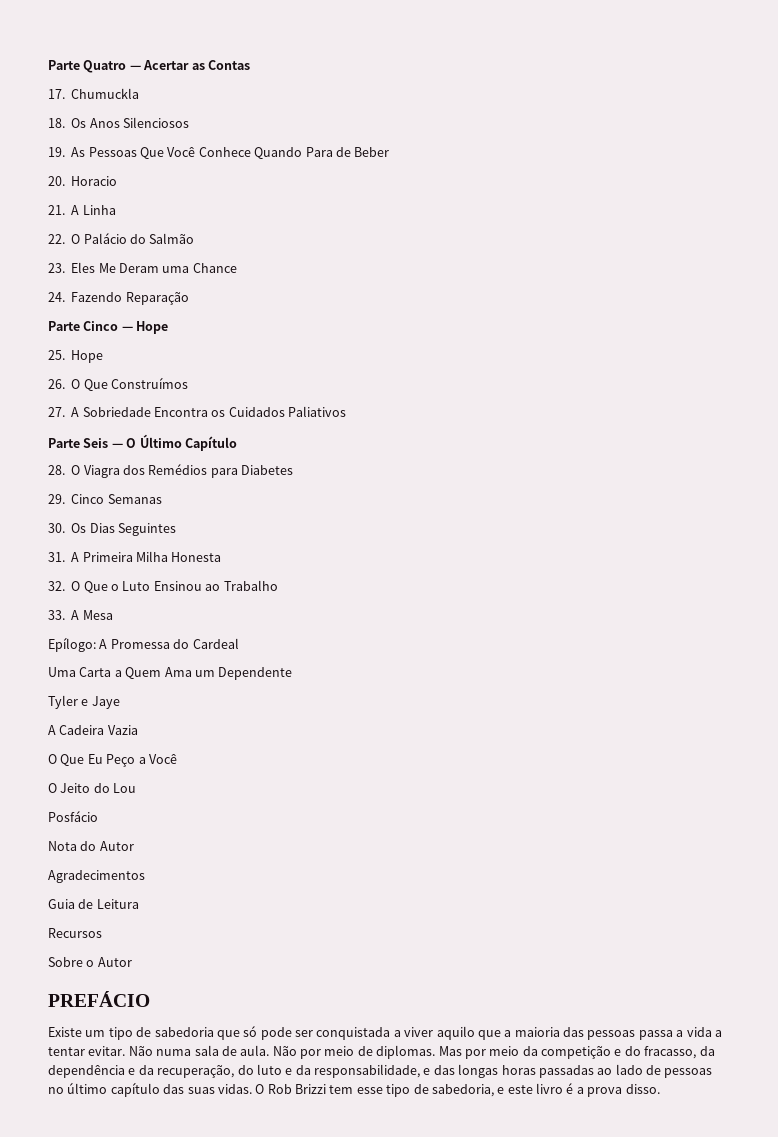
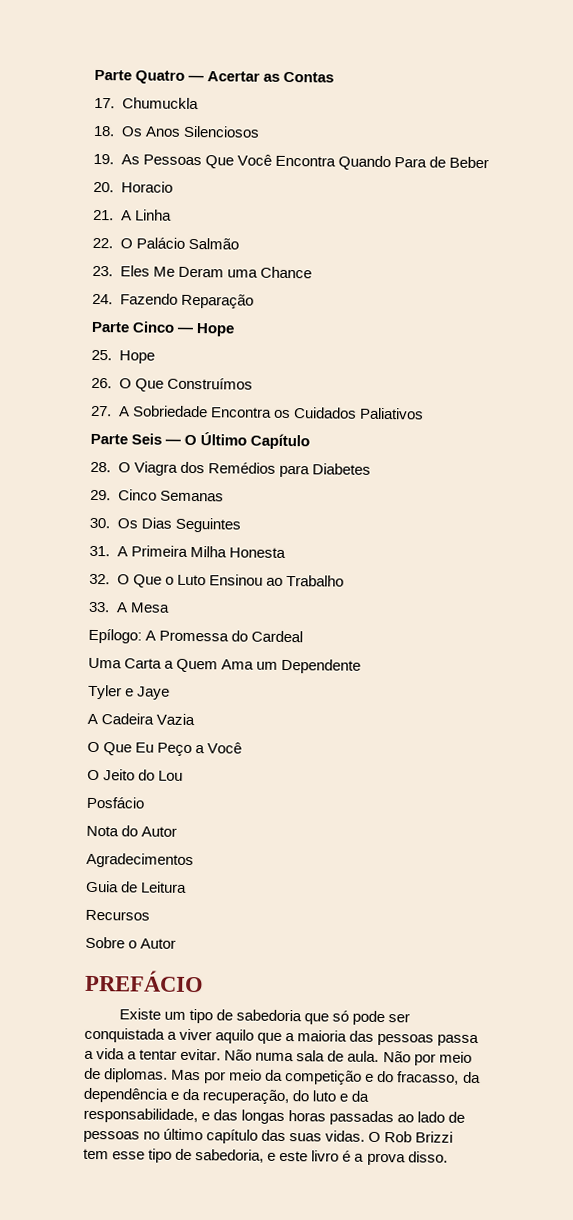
- 19. As Pessoas Que Você Conhece Quando Para de Beber
+ 19. As Pessoas Que Você Encontra Quando Para de Beber
- 22. O Palácio do Salmão
+ 22. O Palácio Salmão

